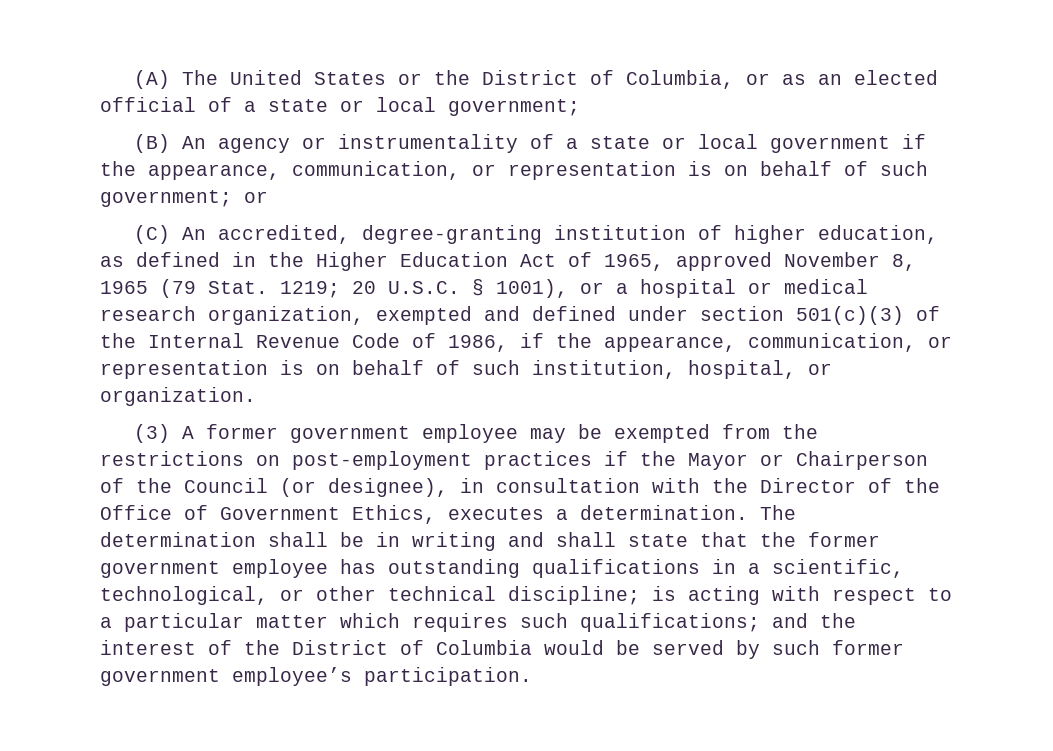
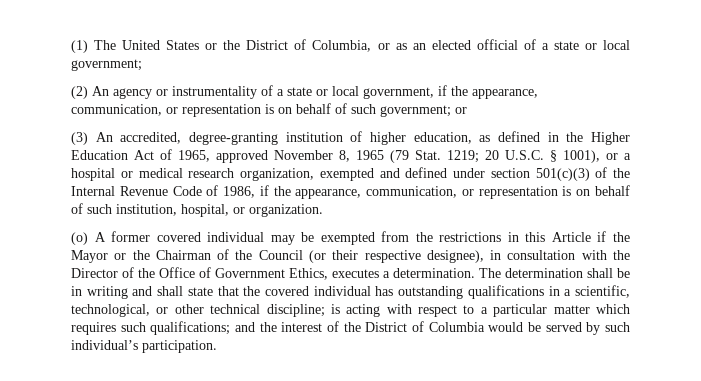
- (A) The United States or the District of Columbia, or as an elected official of a state or local government;
+ (1) The United States or the District of Columbia, or as an elected official of a state or local government;
- (B) An agency or instrumentality of a state or local government if the appearance, communication, or representation is on behalf of such government; or
+ (2) An agency or instrumentality of a state or local government, if the appearance, communication, or representation is on behalf of such government; or
- (C) An accredited, degree-granting institution of higher education, as defined in the Higher Education Act of 1965, approved November 8, 1965 (79 Stat.
+ (3) An accredited, degree-granting institution of higher education, as defined in the Higher Education Act of 1965, approved November 8, 1965 (79 Stat.
- (3) A former government employee may be exempted from the restrictions on post-employment practices if the Mayor or Chairperson of the Council (or designee), in consultation with the Director of the Office of Government Ethics, executes a determination.
+ (o) A former covered individual may be exempted from the restrictions in this Article if the Mayor or the Chairman of the Council (or their respective designee), in consultation with the Director of the Office of Government Ethics, executes a determination.
- The determination shall be in writing and shall state that the former government employee has outstanding qualifications in a scientific, technological, or other technical discipline; is acting with respect to a particular matter which requires such qualifications; and the interest of the District of Columbia would be served by such former government employee’s participation.
+ The determination shall be in writing and shall state that the covered individual has outstanding qualifications in a scientific, technological, or other technical discipline; is acting with respect to a particular matter which requires such qualifications; and the interest of the District of Columbia would be served by such individual’s participation.

